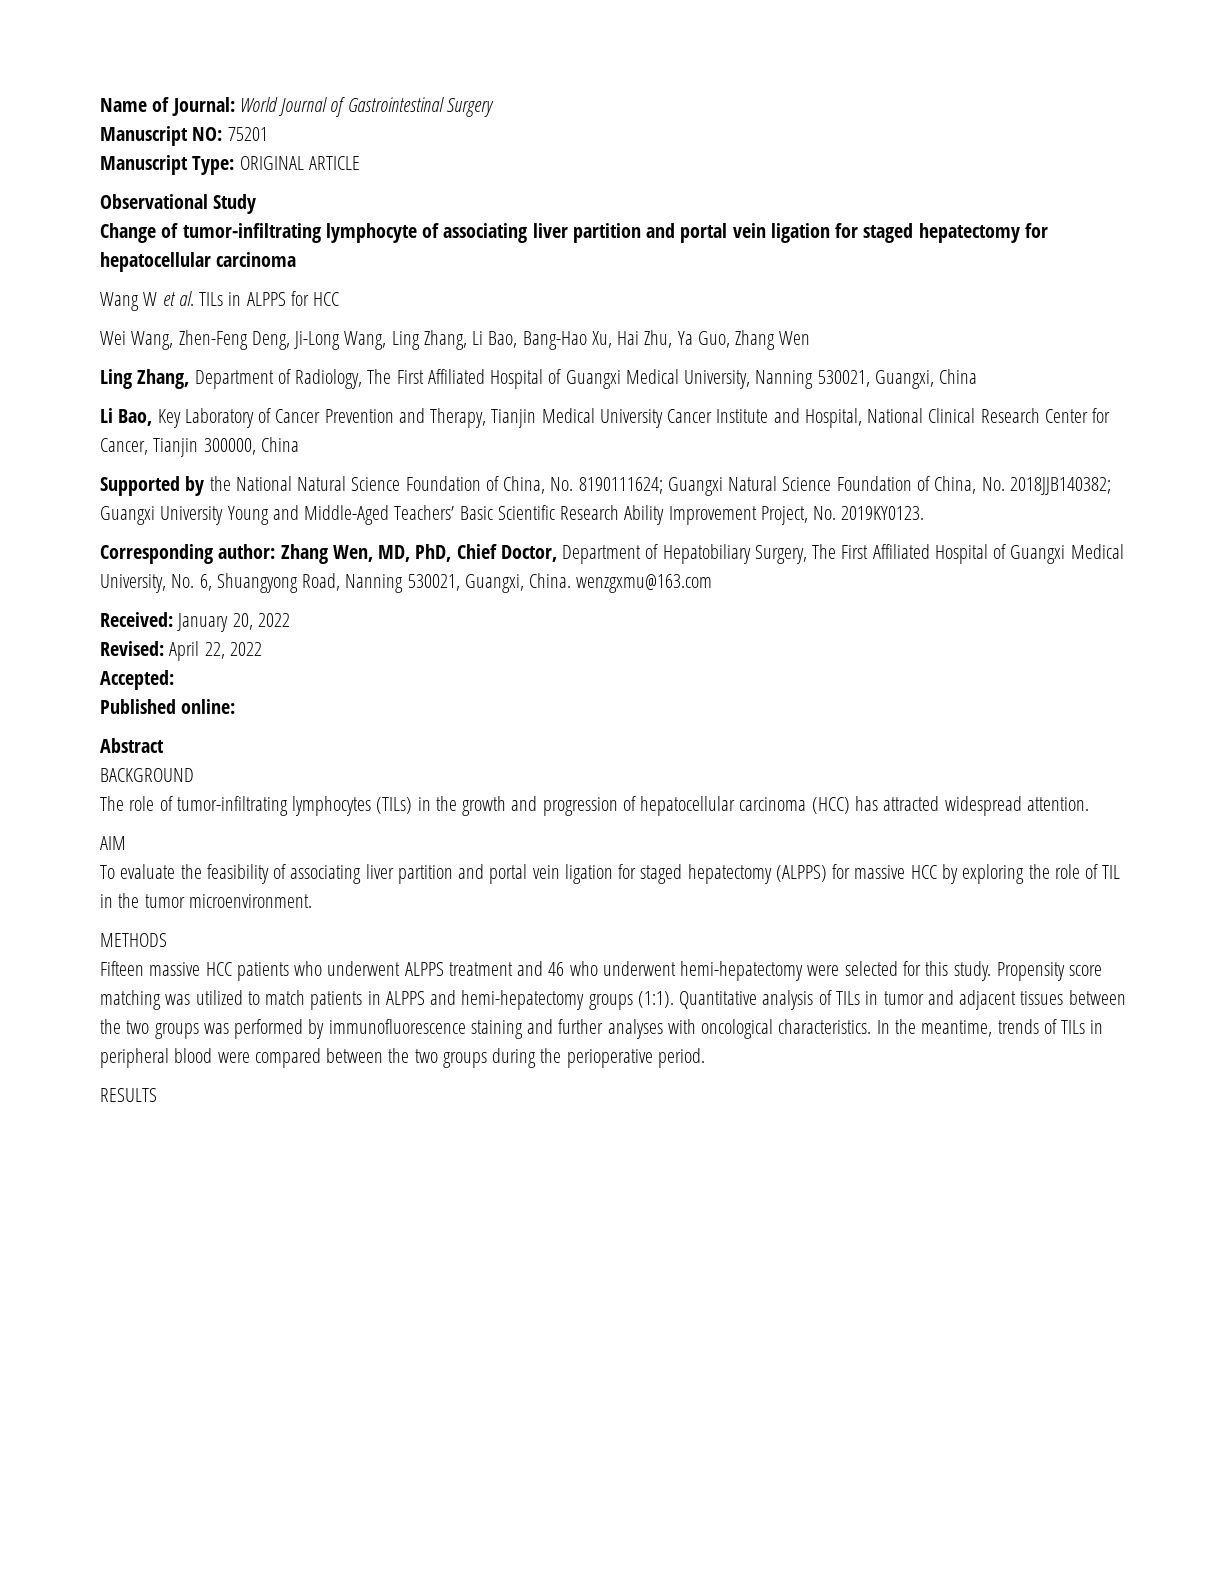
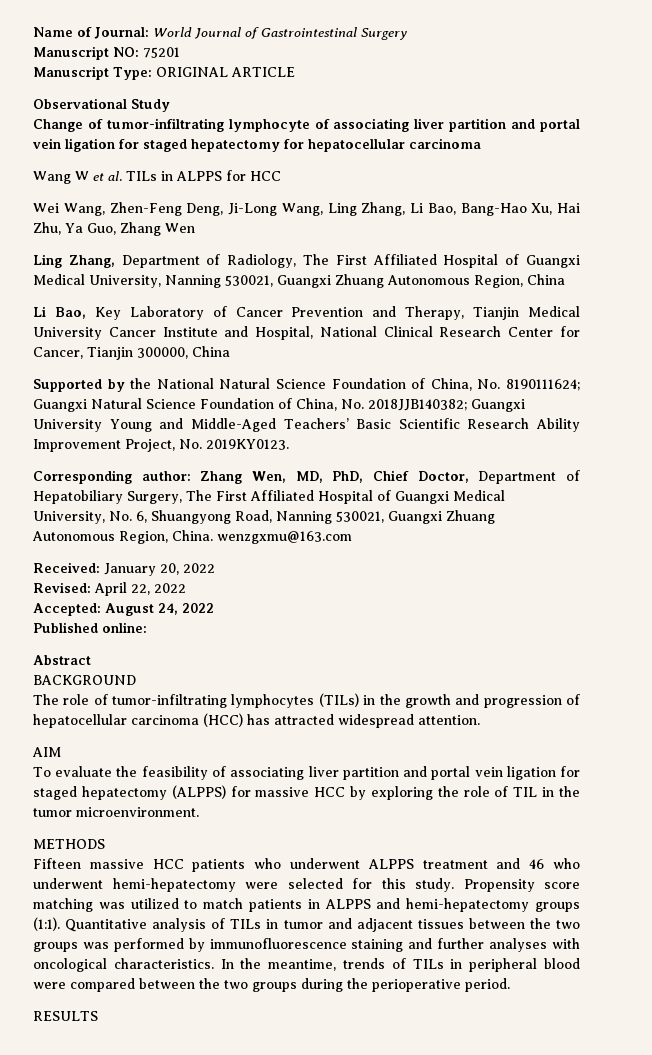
- Ling Zhang, Department of Radiology, The First Affiliated Hospital of Guangxi Medical University, Nanning 530021, Guangxi, China
+ Ling Zhang, Department of Radiology, The First Affiliated Hospital of Guangxi Medical University, Nanning 530021, Guangxi Zhuang Autonomous Region, China
- Corresponding author: Zhang Wen, MD, PhD, Chief Doctor, Department of Hepatobiliary Surgery, The First Affiliated Hospital of Guangxi Medical University, No. 6, Shuangyong Road, Nanning 530021, Guangxi, China. wenzgxmu@163.com
+ Corresponding author: Zhang Wen, MD, PhD, Chief Doctor, Department of Hepatobiliary Surgery, The First Affiliated Hospital of Guangxi Medical University, No. 6, Shuangyong Road, Nanning 530021, Guangxi Zhuang Autonomous Region, China. wenzgxmu@163.com
- Accepted:
+ Accepted: August 24, 2022

